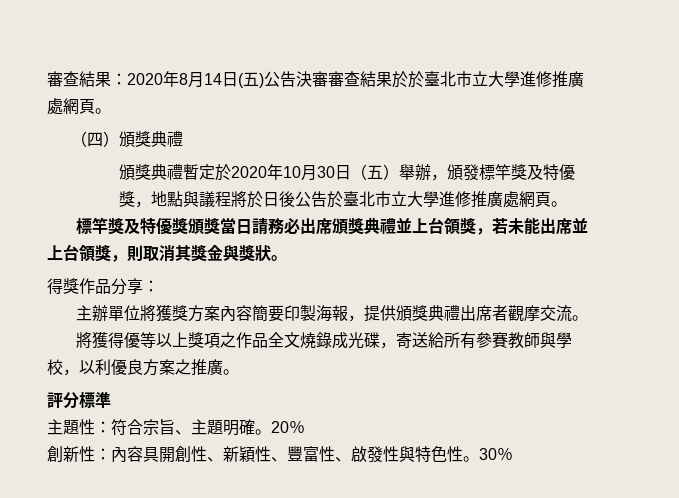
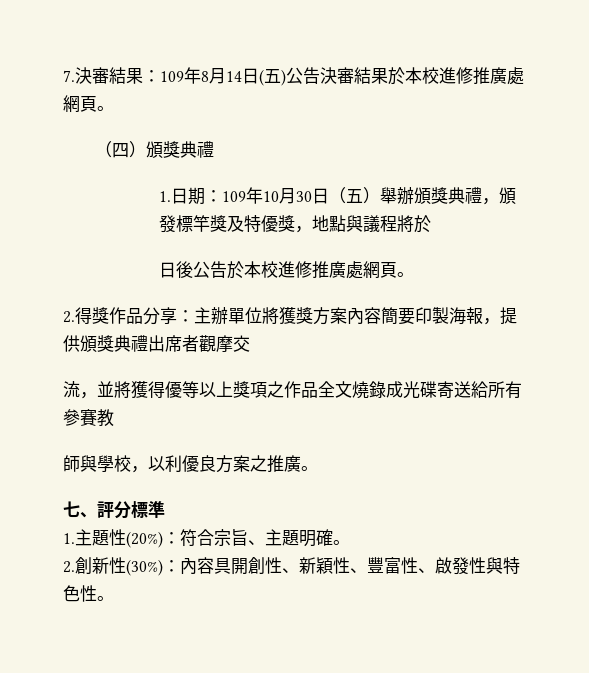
- 審查結果：2020年8月14日(五)公告決審審查結果於於臺北市立大學進修推廣處網頁。
+ 7.決審結果：109年8月14日(五)公告決審結果於本校進修推廣處網頁。
- 頒獎典禮暫定於2020年10月30日（五）舉辦，頒發標竿獎及特優獎，地點與議程將於日後公告於臺北市立大學進修推廣處網頁。
- 標竿獎及特優獎頒獎當日請務必出席頒獎典禮並上台領獎，若未能出席並上台領獎，則取消其獎金與獎狀。
- 得獎作品分享：
- 主辦單位將獲獎方案內容簡要印製海報，提供頒獎典禮出席者觀摩交流。
- 將獲得優等以上獎項之作品全文燒錄成光碟，寄送給所有參賽教師與學校，以利優良方案之推廣。
+ 1.日期：109年10月30日（五）舉辦頒獎典禮，頒發標竿獎及特優獎，地點與議程將於
+ 日後公告於本校進修推廣處網頁。
+ 2.得獎作品分享：主辦單位將獲獎方案內容簡要印製海報，提供頒獎典禮出席者觀摩交
+ 流，並將獲得優等以上獎項之作品全文燒錄成光碟寄送給所有參賽教
+ 師與學校，以利優良方案之推廣。
- 評分標準
+ 七、評分標準
- 主題性：符合宗旨、主題明確。20％
- 創新性：內容具開創性、新穎性、豐富性、啟發性與特色性。30％
+ 1.主題性(20%)：符合宗旨、主題明確。
+ 2.創新性(30%)：內容具開創性、新穎性、豐富性、啟發性與特色性。

